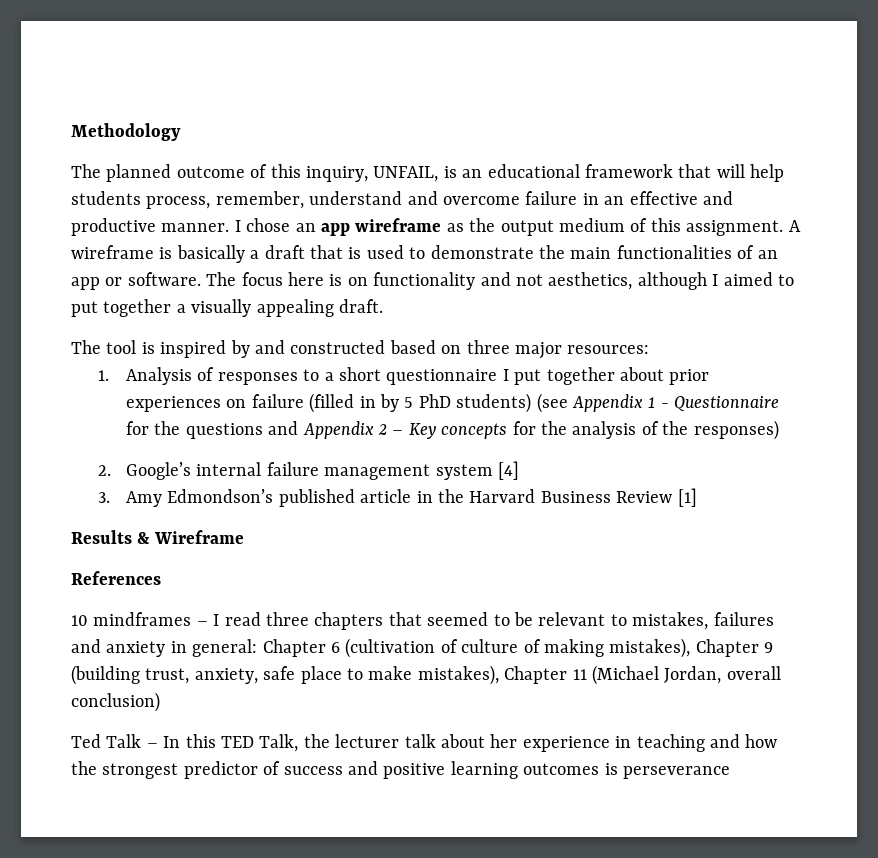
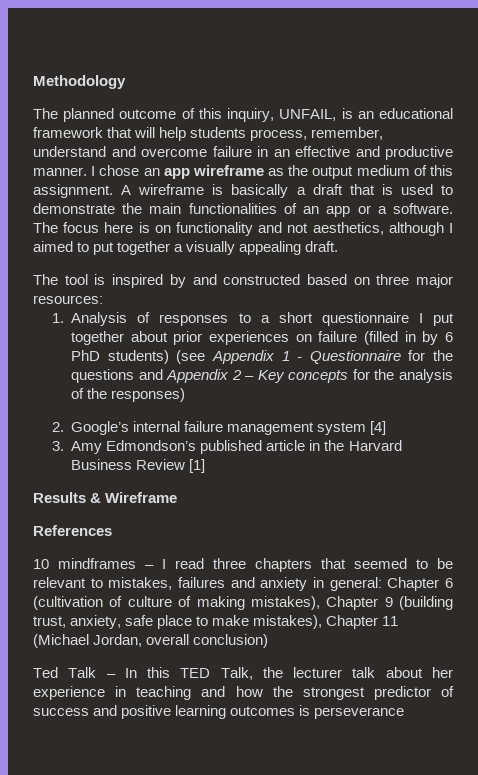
- A wireframe is basically a draft that is used to demonstrate the main functionalities of an app or software.
+ A wireframe is basically a draft that is used to demonstrate the main functionalities of an app or a software.
- 1. Analysis of responses to a short questionnaire I put together about prior experiences on failure (filled in by 5 PhD students) (see Appendix 1 - Questionnaire for the questions and Appendix 2 – Key concepts for the analysis of the responses)
+ 1. Analysis of responses to a short questionnaire I put together about prior experiences on failure (filled in by 6 PhD students) (see Appendix 1 - Questionnaire for the questions and Appendix 2 – Key concepts for the analysis of the responses)

